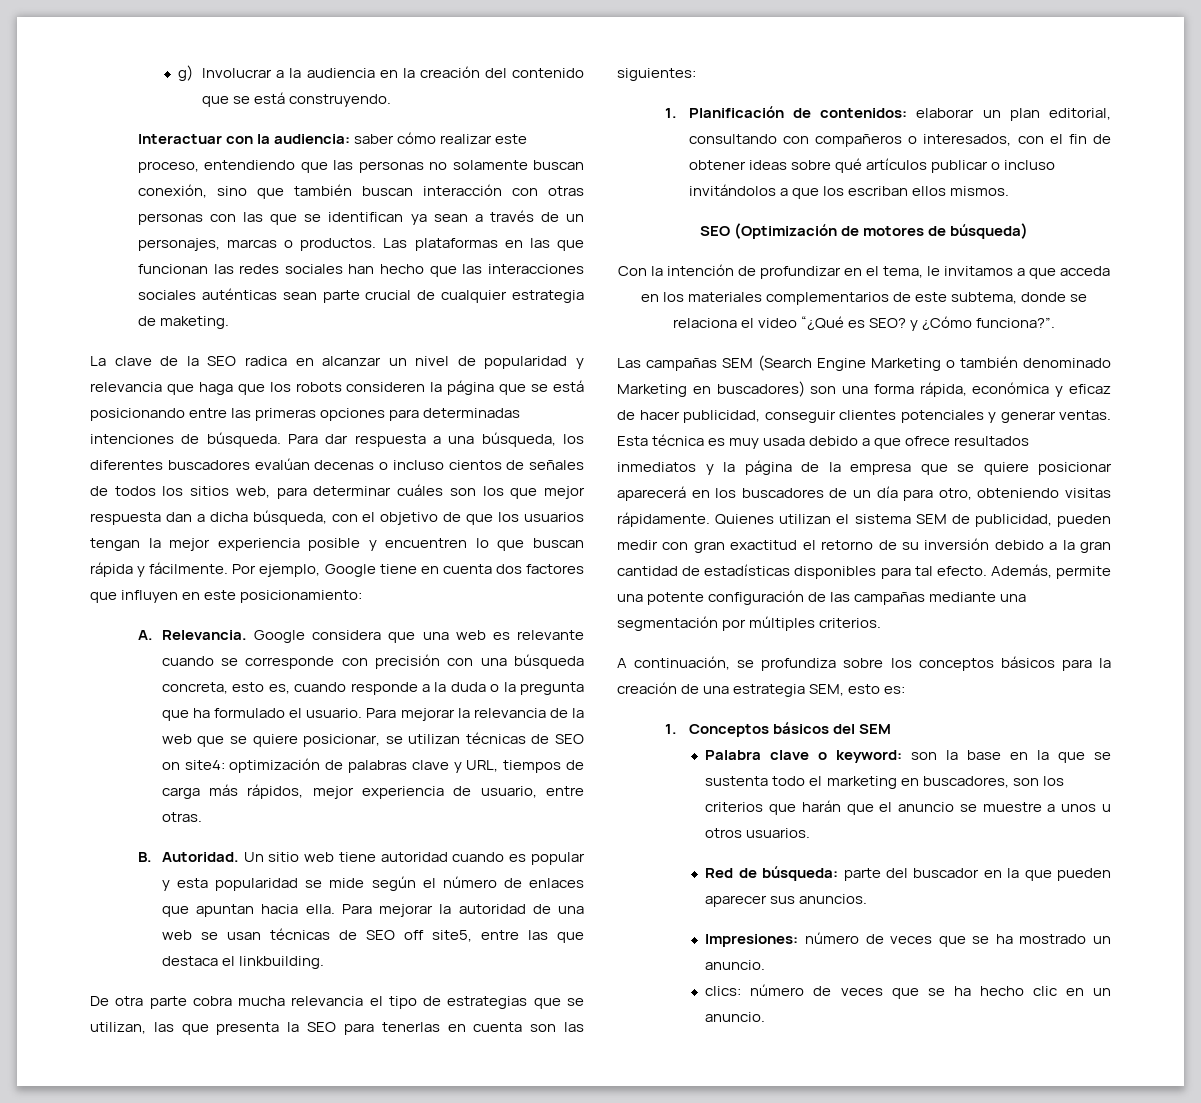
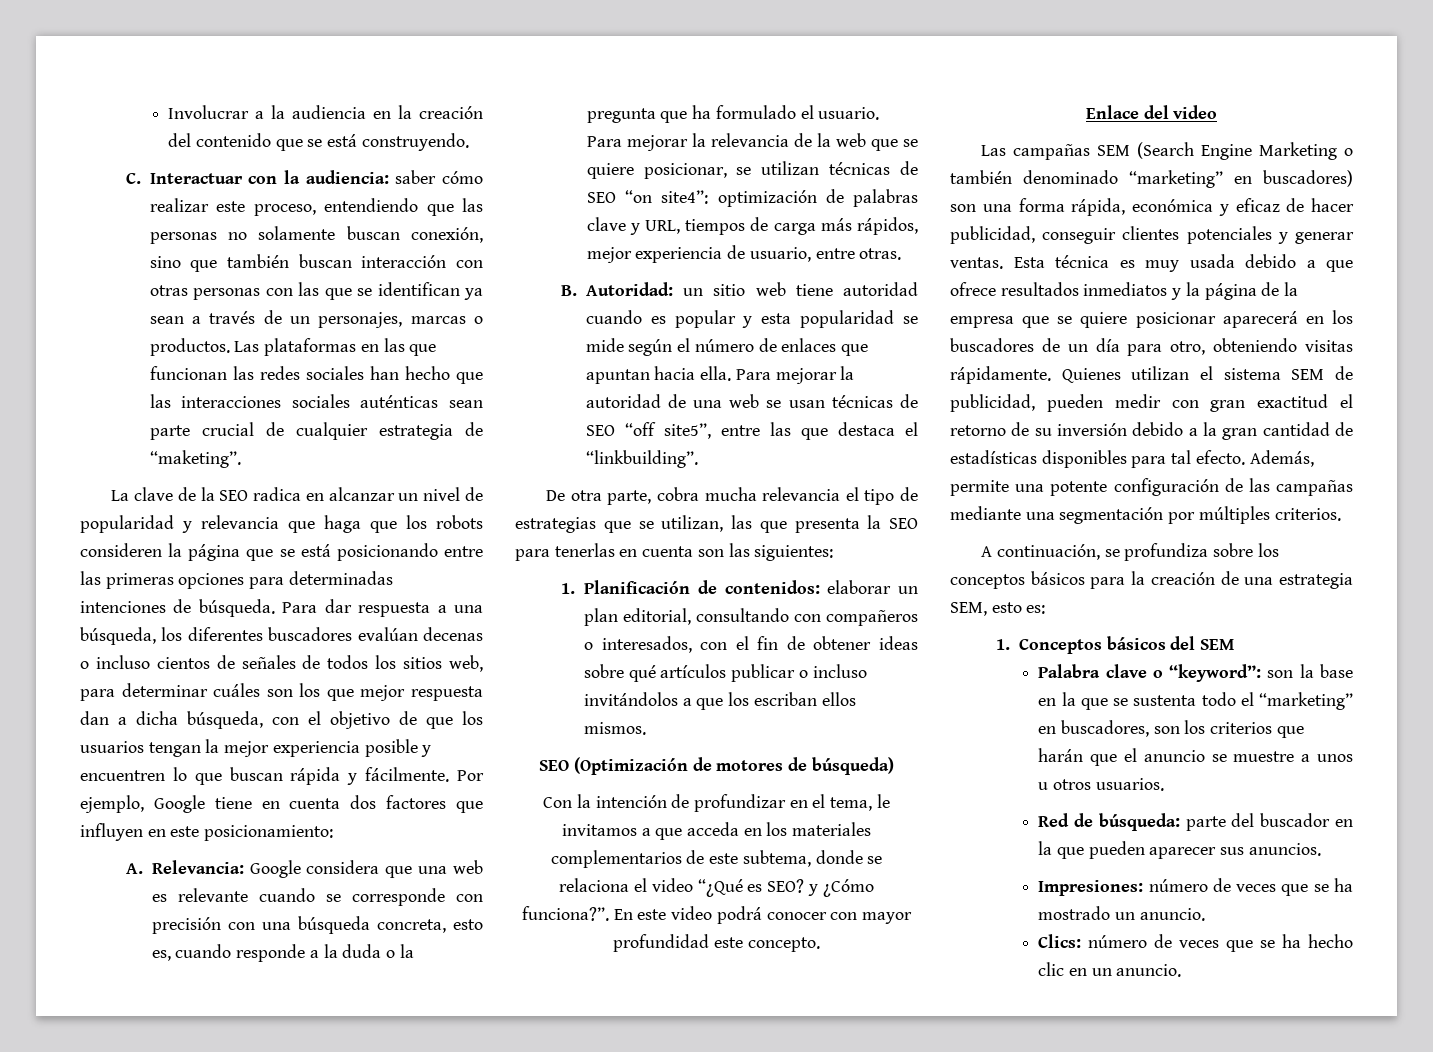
- g) Involucrar a la audiencia en la creación del contenido que se está construyendo.
+ Involucrar a la audiencia en la creación del contenido que se está construyendo.
- Interactuar con la audiencia: saber cómo realizar este proceso, entendiendo que las personas no solamente buscan conexión, sino que también buscan interacción con otras personas con las que se identifican ya sean a través de un personajes, marcas o productos.
+ C. Interactuar con la audiencia: saber cómo realizar este proceso, entendiendo que las personas no solamente buscan conexión, sino que también buscan interacción con otras personas con las que se identifican ya sean a través de un personajes, marcas o productos.
- Las plataformas en las que funcionan las redes sociales han hecho que las interacciones sociales auténticas sean parte crucial de cualquier estrategia de maketing.
+ Las plataformas en las que funcionan las redes sociales han hecho que las interacciones sociales auténticas sean parte crucial de cualquier estrategia de “maketing”.
- A. Relevancia. Google considera que una web es relevante cuando se corresponde con precisión con una búsqueda concreta, esto es, cuando responde a la duda o la pregunta que ha formulado el usuario.
+ A. Relevancia: Google considera que una web es relevante cuando se corresponde con precisión con una búsqueda concreta, esto es, cuando responde a la duda o la pregunta que ha formulado el usuario.
- Para mejorar la relevancia de la web que se quiere posicionar, se utilizan técnicas de SEO on site4: optimización de palabras clave y URL, tiempos de carga más rápidos, mejor experiencia de usuario, entre otras.
+ Para mejorar la relevancia de la web que se quiere posicionar, se utilizan técnicas de SEO “on site4”: optimización de palabras clave y URL, tiempos de carga más rápidos, mejor experiencia de usuario, entre otras.
- B. Autoridad. Un sitio web tiene autoridad cuando es popular y esta popularidad se mide según el número de enlaces que apuntan hacia ella.
+ B. Autoridad: un sitio web tiene autoridad cuando es popular y esta popularidad se mide según el número de enlaces que apuntan hacia ella.
- Para mejorar la autoridad de una web se usan técnicas de SEO off site5, entre las que destaca el linkbuilding.
+ Para mejorar la autoridad de una web se usan técnicas de SEO “off site5”, entre las que destaca el “linkbuilding”.
- De otra parte cobra mucha relevancia el tipo de estrategias que se utilizan, las que presenta la SEO para tenerlas en cuenta son las siguientes:
+ De otra parte, cobra mucha relevancia el tipo de estrategias que se utilizan, las que presenta la SEO para tenerlas en cuenta son las siguientes:
+ En este video podrá conocer con mayor profundidad este concepto.
+ Enlace del video
- Las campañas SEM (Search Engine Marketing o también denominado Marketing en buscadores) son una forma rápida, económica y eficaz de hacer publicidad, conseguir clientes potenciales y generar ventas.
+ Las campañas SEM (Search Engine Marketing o también denominado “marketing” en buscadores) son una forma rápida, económica y eficaz de hacer publicidad, conseguir clientes potenciales y generar ventas.
- Palabra clave o keyword: son la base en la que se sustenta todo el marketing en buscadores, son los criterios que harán que el anuncio se muestre a unos u otros usuarios.
+ Palabra clave o “keyword”: son la base en la que se sustenta todo el “marketing” en buscadores, son los criterios que harán que el anuncio se muestre a unos u otros usuarios.
- clics: número de veces que se ha hecho clic en un anuncio.
+ Clics: número de veces que se ha hecho clic en un anuncio.

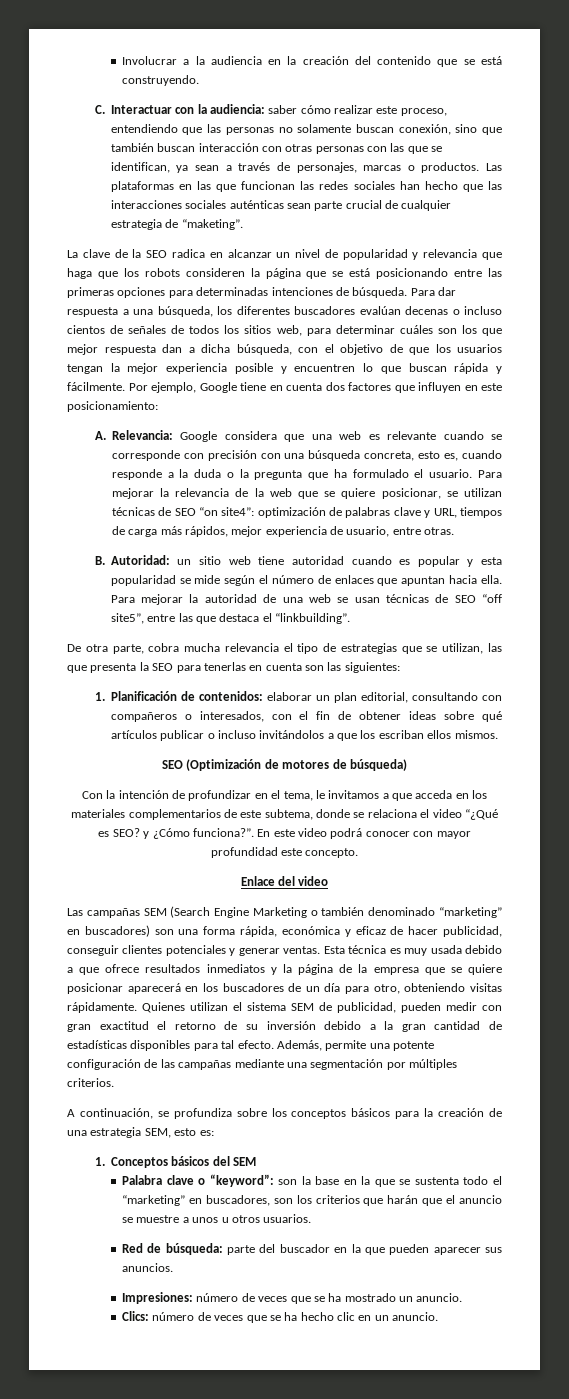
- C. Interactuar con la audiencia: saber cómo realizar este proceso, entendiendo que las personas no solamente buscan conexión, sino que también buscan interacción con otras personas con las que se identifican ya sean a través de un personajes, marcas o productos.
+ C. Interactuar con la audiencia: saber cómo realizar este proceso, entendiendo que las personas no solamente buscan conexión, sino que también buscan interacción con otras personas con las que se identifican, ya sean a través de personajes, marcas o productos.

